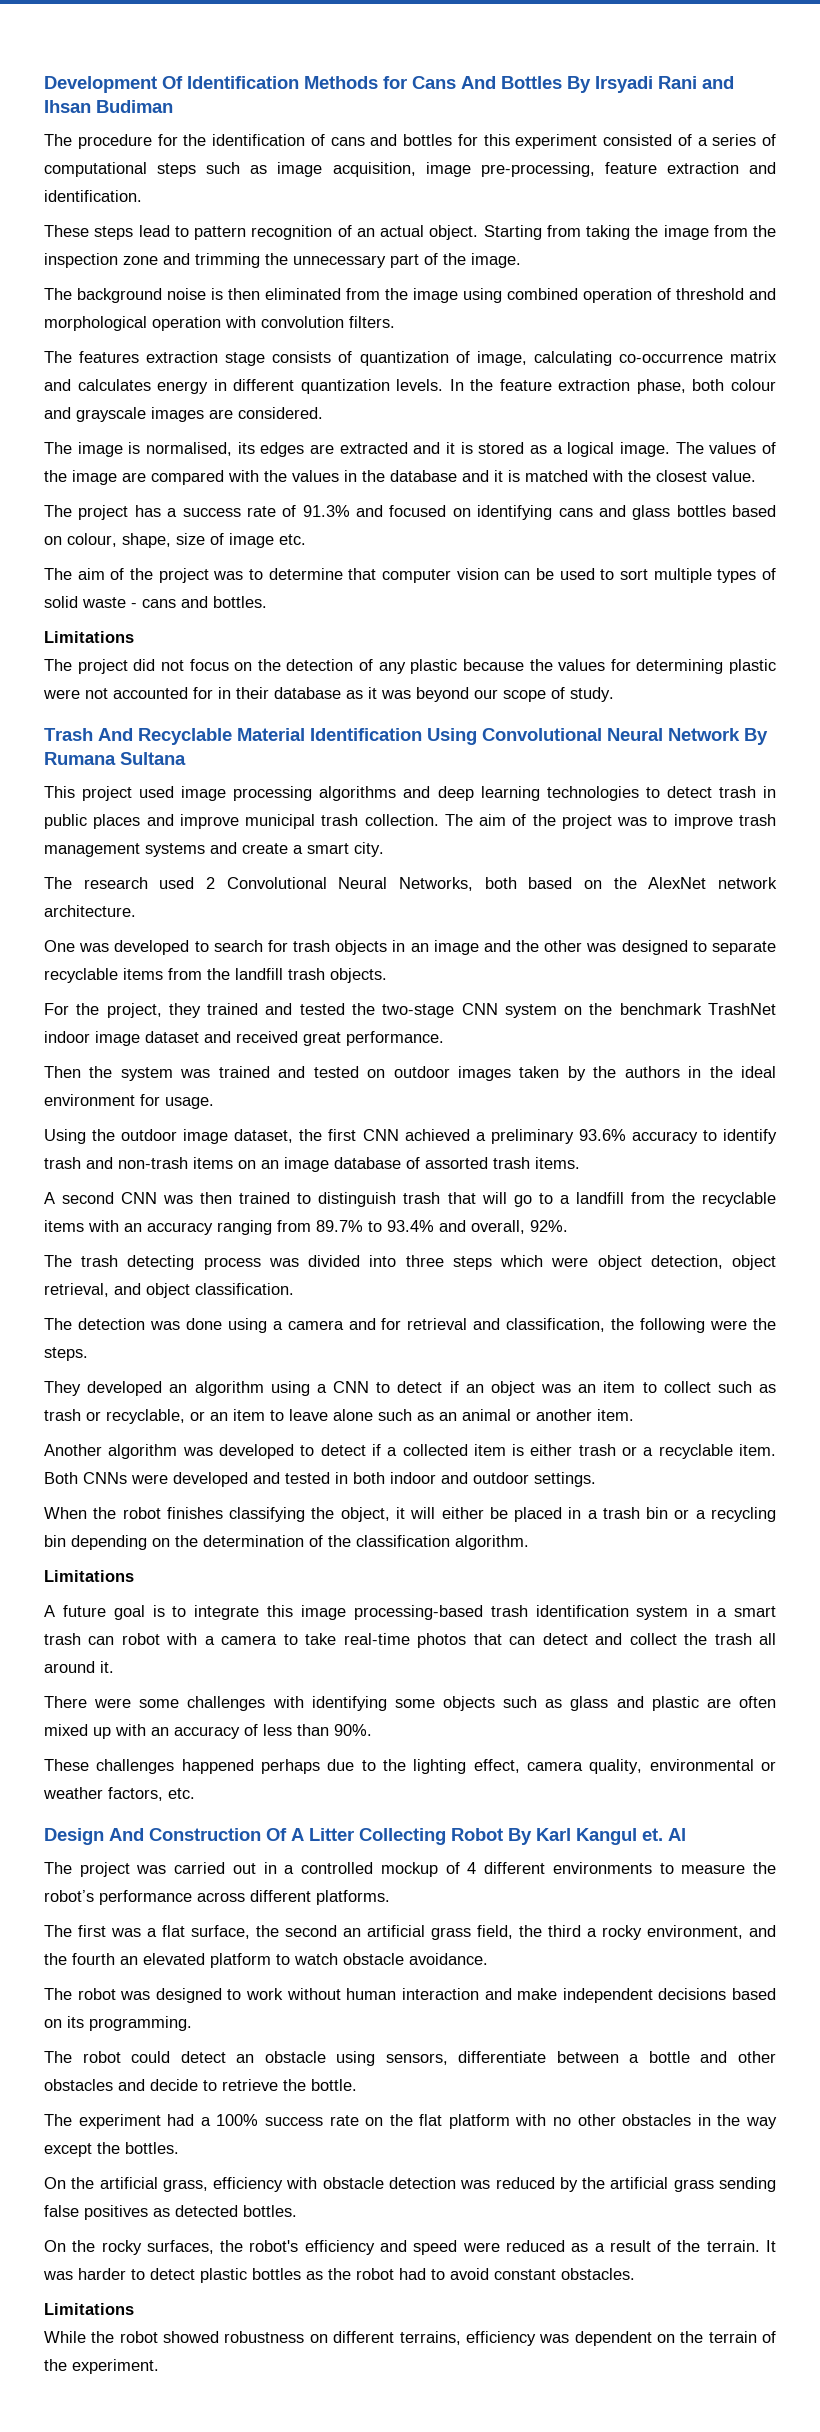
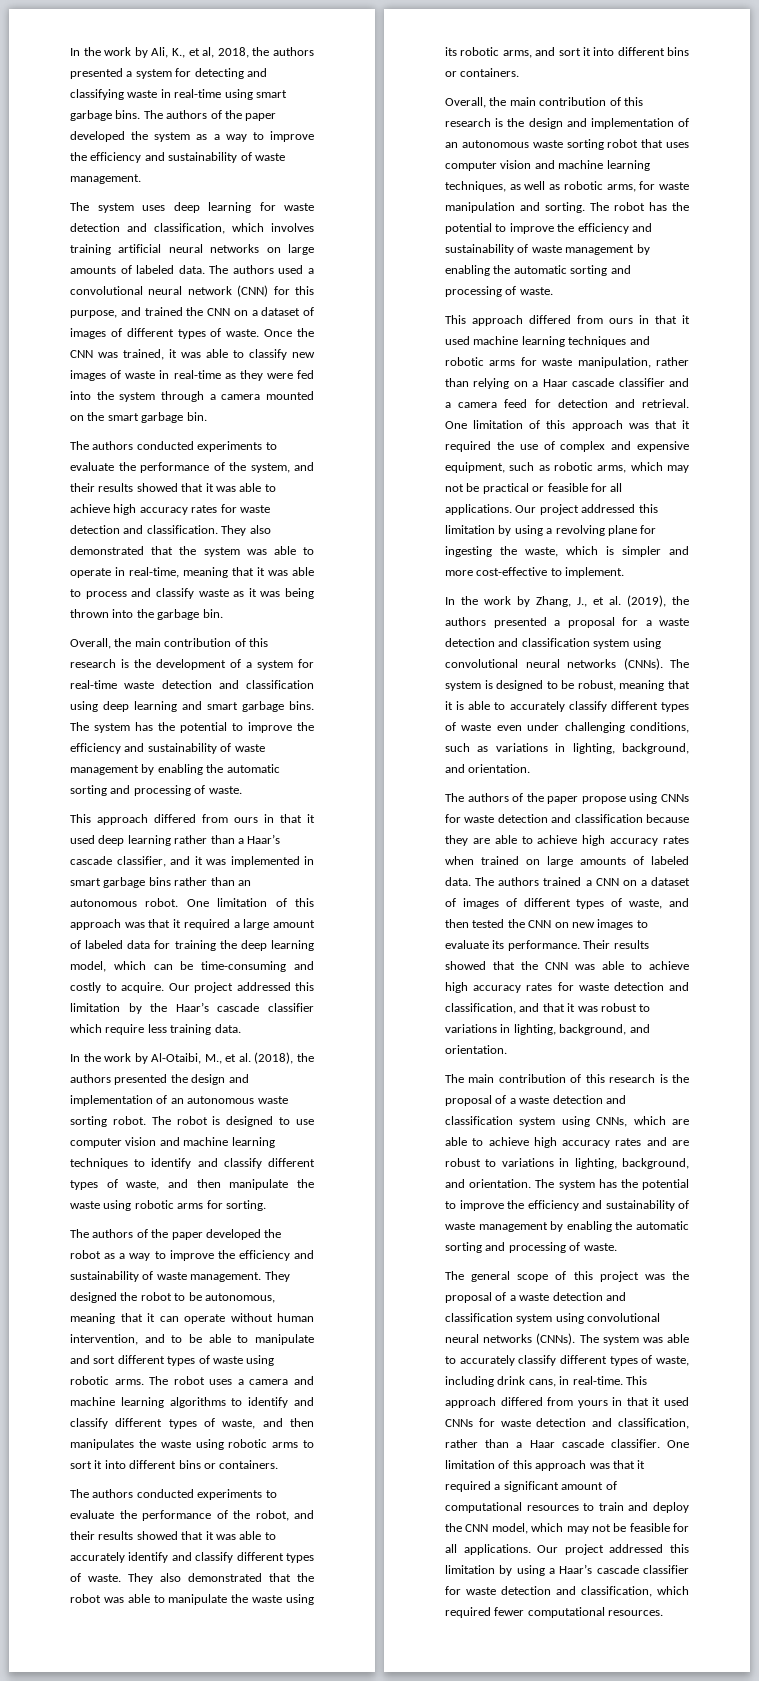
- Development Of Identification Methods for Cans And Bottles By Irsyadi Rani and Ihsan Budiman
- The procedure for the identification of cans and bottles for this experiment consisted of a series of computational steps such as image acquisition, image pre-processing, feature extraction and identification.
- These steps lead to pattern recognition of an actual object. Starting from taking the image from the inspection zone and trimming the unnecessary part of the image.
- The background noise is then eliminated from the image using combined operation of threshold and morphological operation with convolution filters.
- The features extraction stage consists of quantization of image, calculating co-occurrence matrix and calculates energy in different quantization levels. In the feature extraction phase, both colour and grayscale images are considered.
- The image is normalised, its edges are extracted and it is stored as a logical image. The values of the image are compared with the values in the database and it is matched with the closest value.
- The project has a success rate of 91.3% and focused on identifying cans and glass bottles based on colour, shape, size of image etc.
- The aim of the project was to determine that computer vision can be used to sort multiple types of solid waste - cans and bottles.
- Limitations
- The project did not focus on the detection of any plastic because the values for determining plastic were not accounted for in their database as it was beyond our scope of study.
- Trash And Recyclable Material Identification Using Convolutional Neural Network By Rumana Sultana
- This project used image processing algorithms and deep learning technologies to detect trash in public places and improve municipal trash collection. The aim of the project was to improve trash management systems and create a smart city.
- The research used 2 Convolutional Neural Networks, both based on the AlexNet network architecture.
- One was developed to search for trash objects in an image and the other was designed to separate recyclable items from the landfill trash objects.
- For the project, they trained and tested the two-stage CNN system on the benchmark TrashNet indoor image dataset and received great performance.
- Then the system was trained and tested on outdoor images taken by the authors in the ideal environment for usage.
- Using the outdoor image dataset, the first CNN achieved a preliminary 93.6% accuracy to identify trash and non-trash items on an image database of assorted trash items.
- A second CNN was then trained to distinguish trash that will go to a landfill from the recyclable items with an accuracy ranging from 89.7% to 93.4% and overall, 92%.
- The trash detecting process was divided into three steps which were object detection, object retrieval, and object classification.
- The detection was done using a camera and for retrieval and classification, the following were the steps.
- They developed an algorithm using a CNN to detect if an object was an item to collect such as trash or recyclable, or an item to leave alone such as an animal or another item.
- Another algorithm was developed to detect if a collected item is either trash or a recyclable item. Both CNNs were developed and tested in both indoor and outdoor settings.
- When the robot finishes classifying the object, it will either be placed in a trash bin or a recycling bin depending on the determination of the classification algorithm.
- Limitations
- A future goal is to integrate this image processing-based trash identification system in a smart trash can robot with a camera to take real-time photos that can detect and collect the trash all around it.
- There were some challenges with identifying some objects such as glass and plastic are often mixed up with an accuracy of less than 90%.
- These challenges happened perhaps due to the lighting effect, camera quality, environmental or weather factors, etc.
- Design And Construction Of A Litter Collecting Robot By Karl Kangul et. Al
- The project was carried out in a controlled mockup of 4 different environments to measure the robot’s performance across different platforms.
- The first was a flat surface, the second an artificial grass field, the third a rocky environment, and the fourth an elevated platform to watch obstacle avoidance.
- The robot was designed to work without human interaction and make independent decisions based on its programming.
- The robot could detect an obstacle using sensors, differentiate between a bottle and other obstacles and decide to retrieve the bottle.
- The experiment had a 100% success rate on the flat platform with no other obstacles in the way except the bottles.
- On the artificial grass, efficiency with obstacle detection was reduced by the artificial grass sending false positives as detected bottles.
- On the rocky surfaces, the robot's efficiency and speed were reduced as a result of the terrain. It was harder to detect plastic bottles as the robot had to avoid constant obstacles.
- Limitations
- While the robot showed robustness on different terrains, efficiency was dependent on the terrain of the experiment.
+ In the work by Ali, K., et al, 2018, the authors presented a system for detecting and classifying waste in real-time using smart garbage bins. The authors of the paper developed the system as a way to improve the efficiency and sustainability of waste management.
+ The system uses deep learning for waste detection and classification, which involves training artificial neural networks on large amounts of labeled data. The authors used a convolutional neural network (CNN) for this purpose, and trained the CNN on a dataset of images of different types of waste. Once the CNN was trained, it was able to classify new images of waste in real-time as they were fed into the system through a camera mounted on the smart garbage bin.
+ The authors conducted experiments to evaluate the performance of the system, and their results showed that it was able to achieve high accuracy rates for waste detection and classification. They also demonstrated that the system was able to operate in real-time, meaning that it was able to process and classify waste as it was being thrown into the garbage bin.
+ Overall, the main contribution of this research is the development of a system for real-time waste detection and classification using deep learning and smart garbage bins. The system has the potential to improve the efficiency and sustainability of waste management by enabling the automatic sorting and processing of waste.
+ This approach differed from ours in that it used deep learning rather than a Haar’s cascade classifier, and it was implemented in smart garbage bins rather than an autonomous robot. One limitation of this approach was that it required a large amount of labeled data for training the deep learning model, which can be time-consuming and costly to acquire. Our project addressed this limitation by the Haar’s cascade classifier which require less training data.
+ In the work by Al-Otaibi, M., et al. (2018), the authors presented the design and implementation of an autonomous waste sorting robot. The robot is designed to use computer vision and machine learning techniques to identify and classify different types of waste, and then manipulate the waste using robotic arms for sorting.
+ The authors of the paper developed the robot as a way to improve the efficiency and sustainability of waste management. They designed the robot to be autonomous, meaning that it can operate without human intervention, and to be able to manipulate and sort different types of waste using robotic arms. The robot uses a camera and machine learning algorithms to identify and classify different types of waste, and then manipulates the waste using robotic arms to sort it into different bins or containers.
+ The authors conducted experiments to evaluate the performance of the robot, and their results showed that it was able to accurately identify and classify different types of waste. They also demonstrated that the robot was able to manipulate the waste using its robotic arms, and sort it into different bins or containers.
+ Overall, the main contribution of this research is the design and implementation of an autonomous waste sorting robot that uses computer vision and machine learning techniques, as well as robotic arms, for waste manipulation and sorting. The robot has the potential to improve the efficiency and sustainability of waste management by enabling the automatic sorting and processing of waste.
+ This approach differed from ours in that it used machine learning techniques and robotic arms for waste manipulation, rather than relying on a Haar cascade classifier and a camera feed for detection and retrieval. One limitation of this approach was that it required the use of complex and expensive equipment, such as robotic arms, which may not be practical or feasible for all applications. Our project addressed this limitation by using a revolving plane for ingesting the waste, which is simpler and more cost-effective to implement.
+ In the work by Zhang, J., et al. (2019), the authors presented a proposal for a waste detection and classification system using convolutional neural networks (CNNs). The system is designed to be robust, meaning that it is able to accurately classify different types of waste even under challenging conditions, such as variations in lighting, background, and orientation.
+ The authors of the paper propose using CNNs for waste detection and classification because they are able to achieve high accuracy rates when trained on large amounts of labeled data. The authors trained a CNN on a dataset of images of different types of waste, and then tested the CNN on new images to evaluate its performance. Their results showed that the CNN was able to achieve high accuracy rates for waste detection and classification, and that it was robust to variations in lighting, background, and orientation.
+ The main contribution of this research is the proposal of a waste detection and classification system using CNNs, which are able to achieve high accuracy rates and are robust to variations in lighting, background, and orientation. The system has the potential to improve the efficiency and sustainability of waste management by enabling the automatic sorting and processing of waste.
+ The general scope of this project was the proposal of a waste detection and classification system using convolutional neural networks (CNNs). The system was able to accurately classify different types of waste, including drink cans, in real-time. This approach differed from yours in that it used CNNs for waste detection and classification, rather than a Haar cascade classifier. One limitation of this approach was that it required a significant amount of computational resources to train and deploy the CNN model, which may not be feasible for all applications. Our project addressed this limitation by using a Haar’s cascade classifier for waste detection and classification, which required fewer computational resources.

